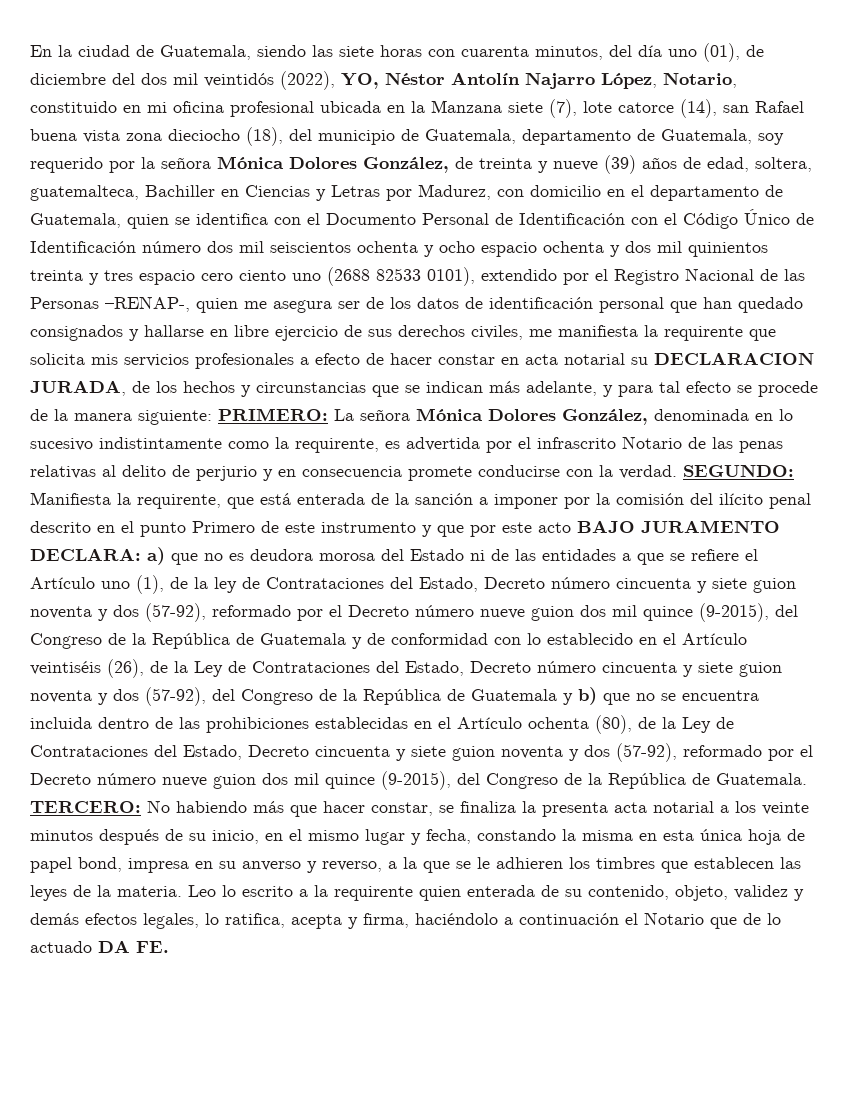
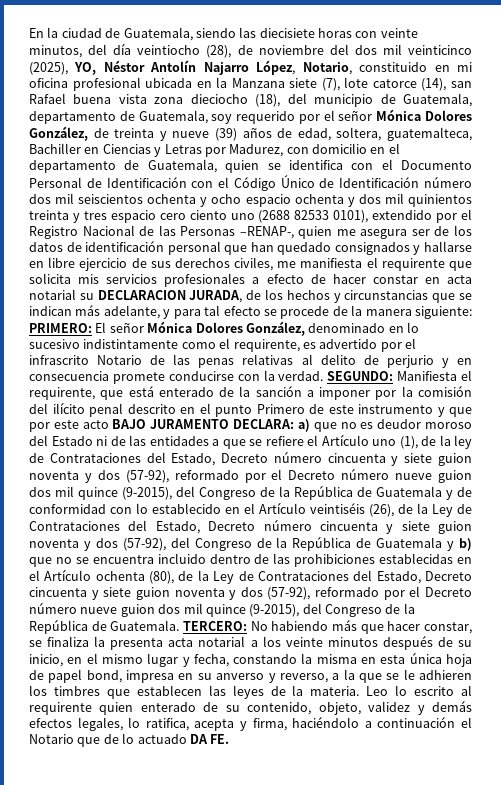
- En la ciudad de Guatemala, siendo las siete horas con cuarenta minutos, del día uno (01), de diciembre del dos mil veintidós (2022), YO, Néstor Antolín Najarro López, Notario, constituido en mi oficina profesional ubicada en la Manzana siete (7), lote catorce (14), san Rafael buena vista zona dieciocho (18), del municipio de Guatemala, departamento de Guatemala, soy requerido por la señora Mónica Dolores González, de treinta y nueve (39) años de edad, soltera, guatemalteca, Bachiller en Ciencias y Letras por Madurez, con domicilio en el departamento de Guatemala, quien se identifica con el Documento Personal de Identificación con el Código Único de Identificación número dos mil seiscientos ochenta y ocho espacio ochenta y dos mil quinientos treinta y tres espacio cero ciento uno (2688 82533 0101), extendido por el Registro Nacional de las Personas –RENAP-, quien me asegura ser de los datos de identificación personal que han quedado consignados y hallarse en libre ejercicio de sus derechos civiles, me manifiesta la requirente que solicita mis servicios profesionales a efecto de hacer constar en acta notarial su DECLARACION JURADA, de los hechos y circunstancias que se indican más adelante, y para tal efecto se procede de la manera siguiente:
+ En la ciudad de Guatemala, siendo las diecisiete horas con veinte minutos, del día veintiocho (28), de noviembre del dos mil veinticinco (2025), YO, Néstor Antolín Najarro López, Notario, constituido en mi oficina profesional ubicada en la Manzana siete (7), lote catorce (14), san Rafael buena vista zona dieciocho (18), del municipio de Guatemala, departamento de Guatemala, soy requerido por el señor Mónica Dolores González, de treinta y nueve (39) años de edad, soltera, guatemalteca, Bachiller en Ciencias y Letras por Madurez, con domicilio en el departamento de Guatemala, quien se identifica con el Documento Personal de Identificación con el Código Único de Identificación número dos mil seiscientos ochenta y ocho espacio ochenta y dos mil quinientos treinta y tres espacio cero ciento uno (2688 82533 0101), extendido por el Registro Nacional de las Personas –RENAP-, quien me asegura ser de los datos de identificación personal que han quedado consignados y hallarse en libre ejercicio de sus derechos civiles, me manifiesta el requirente que solicita mis servicios profesionales a efecto de hacer constar en acta notarial su DECLARACION JURADA, de los hechos y circunstancias que se indican más adelante, y para tal efecto se procede de la manera siguiente:
- La señora Mónica Dolores González, denominada en lo sucesivo indistintamente como la requirente, es advertida por el infrascrito Notario de las penas relativas al delito de perjurio y en consecuencia promete conducirse con la verdad.
+ El señor Mónica Dolores González, denominado en lo sucesivo indistintamente como el requirente, es advertido por el infrascrito Notario de las penas relativas al delito de perjurio y en consecuencia promete conducirse con la verdad.
- Manifiesta la requirente, que está enterada de la sanción a imponer por la comisión del ilícito penal descrito en el punto Primero de este instrumento y que por este acto BAJO JURAMENTO DECLARA:
+ Manifiesta el requirente, que está enterado de la sanción a imponer por la comisión del ilícito penal descrito en el punto Primero de este instrumento y que por este acto BAJO JURAMENTO DECLARA:
- a) que no es deudora morosa del Estado ni de las entidades a que se refiere el Artículo uno (1), de la ley de Contrataciones del Estado, Decreto número cincuenta y siete guion noventa y dos (57-92), reformado por el Decreto número nueve guion dos mil quince (9-2015), del Congreso de la República de Guatemala y de conformidad con lo establecido en el Artículo veintiséis (26), de la Ley de Contrataciones del Estado, Decreto número cincuenta y siete guion noventa y dos (57-92), del Congreso de la República de Guatemala y b) que no se encuentra incluida dentro de las prohibiciones establecidas en el Artículo ochenta (80), de la Ley de Contrataciones del Estado, Decreto cincuenta y siete guion noventa y dos (57-92), reformado por el Decreto número nueve guion dos mil quince (9-2015), del Congreso de la República de Guatemala.
+ a) que no es deudor moroso del Estado ni de las entidades a que se refiere el Artículo uno (1), de la ley de Contrataciones del Estado, Decreto número cincuenta y siete guion noventa y dos (57-92), reformado por el Decreto número nueve guion dos mil quince (9-2015), del Congreso de la República de Guatemala y de conformidad con lo establecido en el Artículo veintiséis (26), de la Ley de Contrataciones del Estado, Decreto número cincuenta y siete guion noventa y dos (57-92), del Congreso de la República de Guatemala y b) que no se encuentra incluido dentro de las prohibiciones establecidas en el Artículo ochenta (80), de la Ley de Contrataciones del Estado, Decreto cincuenta y siete guion noventa y dos (57-92), reformado por el Decreto número nueve guion dos mil quince (9-2015), del Congreso de la República de Guatemala.
- Leo lo escrito a la requirente quien enterada de su contenido, objeto, validez y demás efectos legales, lo ratifica, acepta y firma, haciéndolo a continuación el Notario que de lo actuado DA FE.
+ Leo lo escrito al requirente quien enterado de su contenido, objeto, validez y demás efectos legales, lo ratifica, acepta y firma, haciéndolo a continuación el Notario que de lo actuado DA FE.

